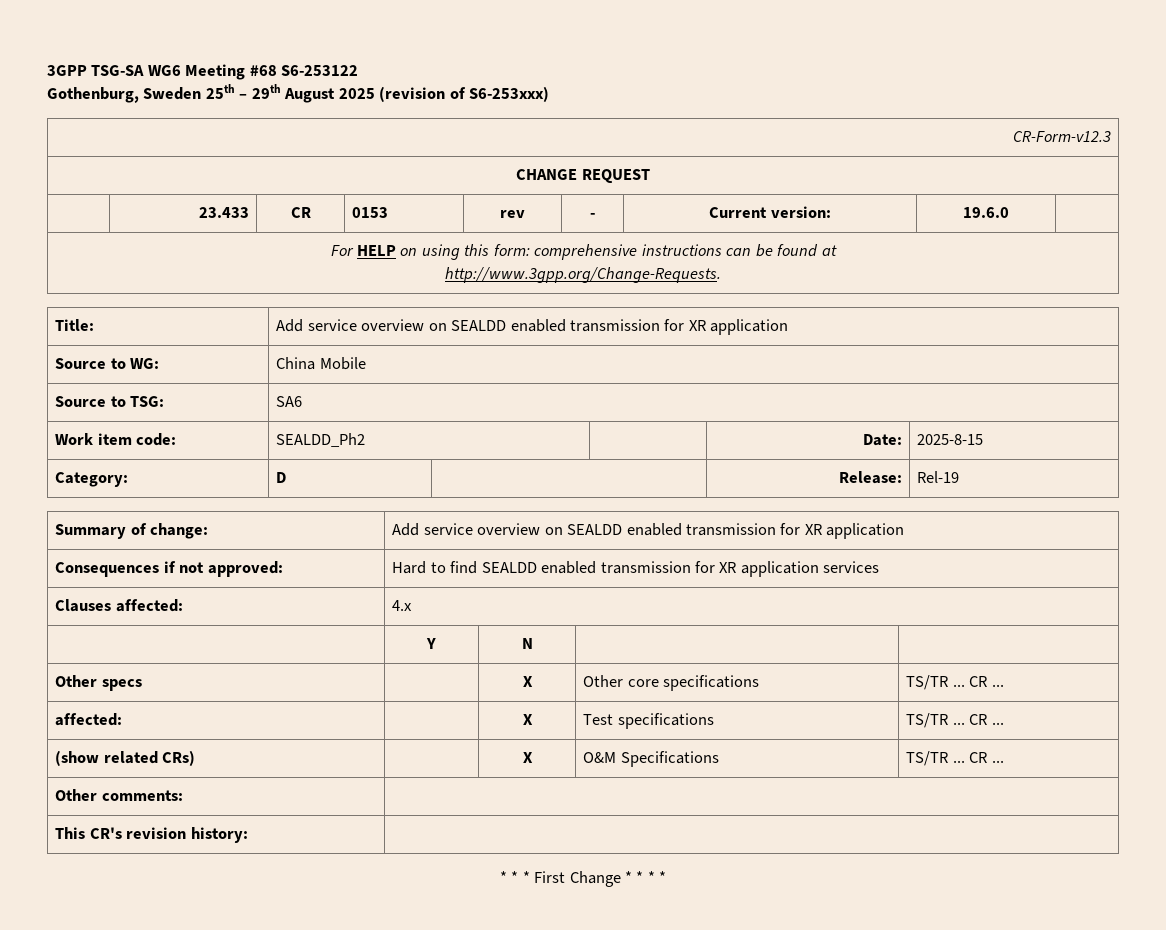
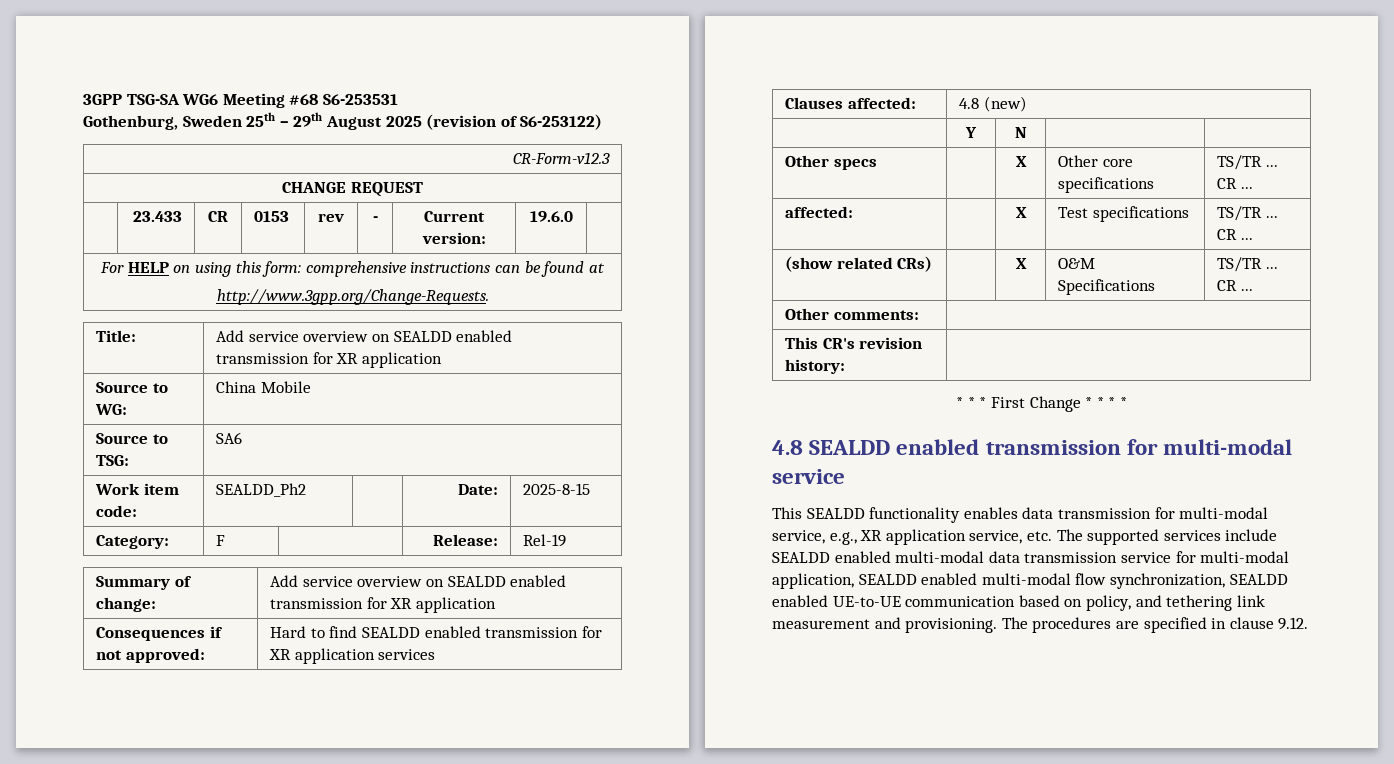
- 3GPP TSG-SA WG6 Meeting #68 S6-253122
+ 3GPP TSG-SA WG6 Meeting #68 S6-253531
- Gothenburg, Sweden 25th – 29th August 2025 (revision of S6-253xxx)
+ Gothenburg, Sweden 25th – 29th August 2025 (revision of S6-253122)
- Category: | D | | Release: | Rel-19
+ Category: | F | | Release: | Rel-19
- Clauses affected: | 4.x
+ Clauses affected: | 4.8 (new)
+ 4.8 SEALDD enabled transmission for multi-modal service
+ This SEALDD functionality enables data transmission for multi-modal service, e.g., XR application service, etc. The supported services include SEALDD enabled multi-modal data transmission service for multi-modal application, SEALDD enabled multi-modal flow synchronization, SEALDD enabled UE-to-UE communication based on policy, and tethering link measurement and provisioning. The procedures are specified in clause 9.12.

